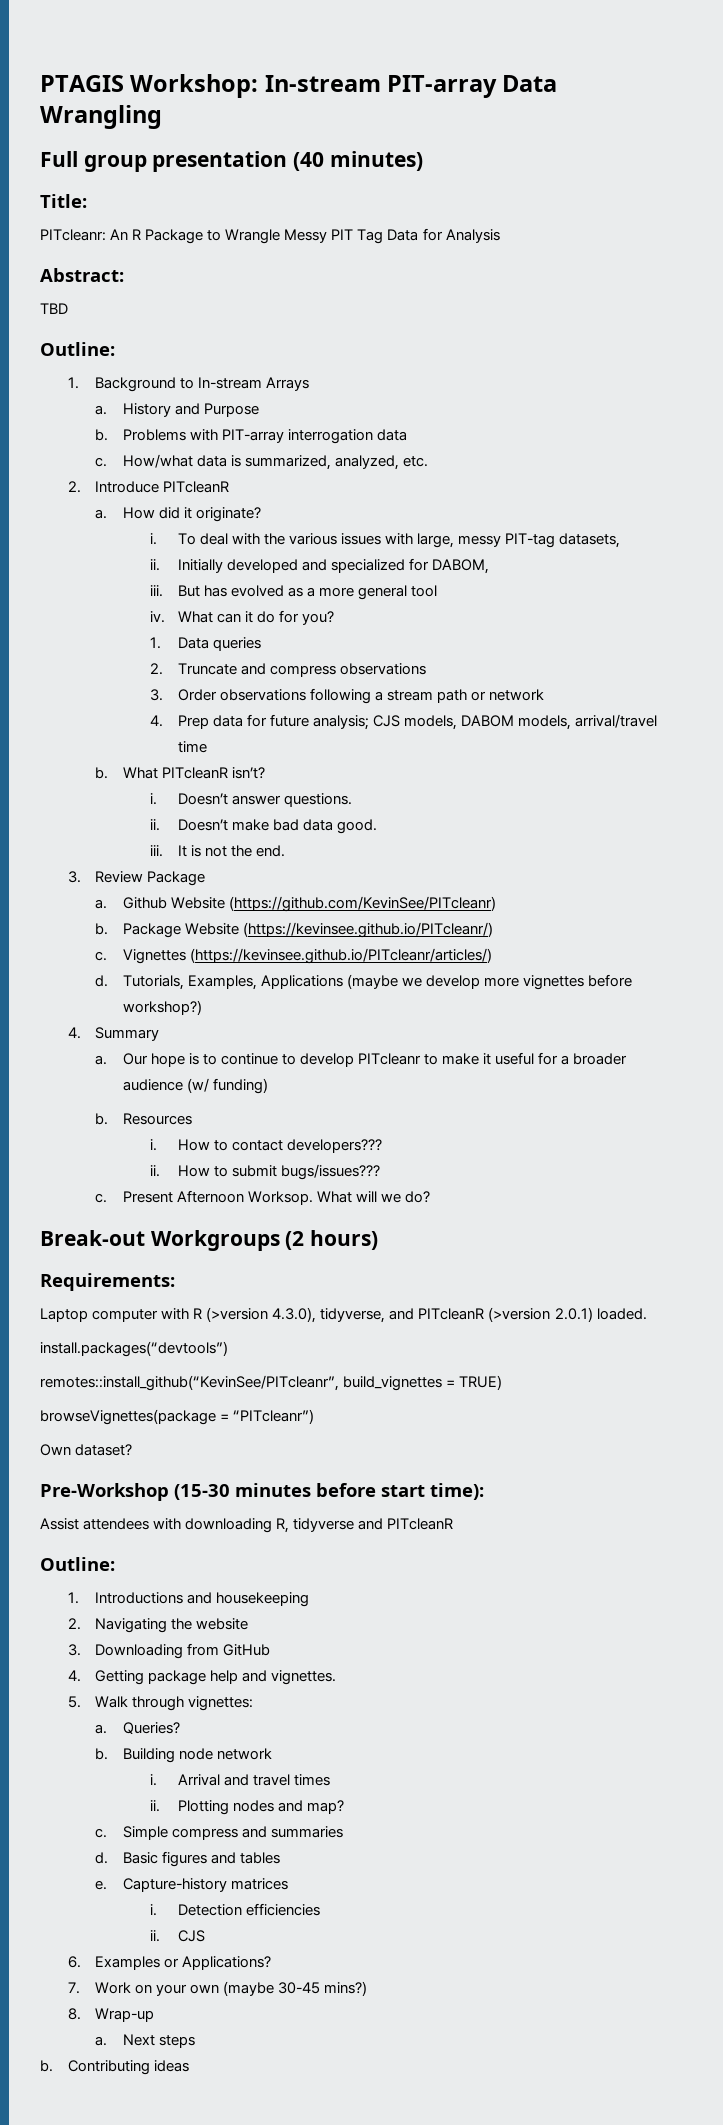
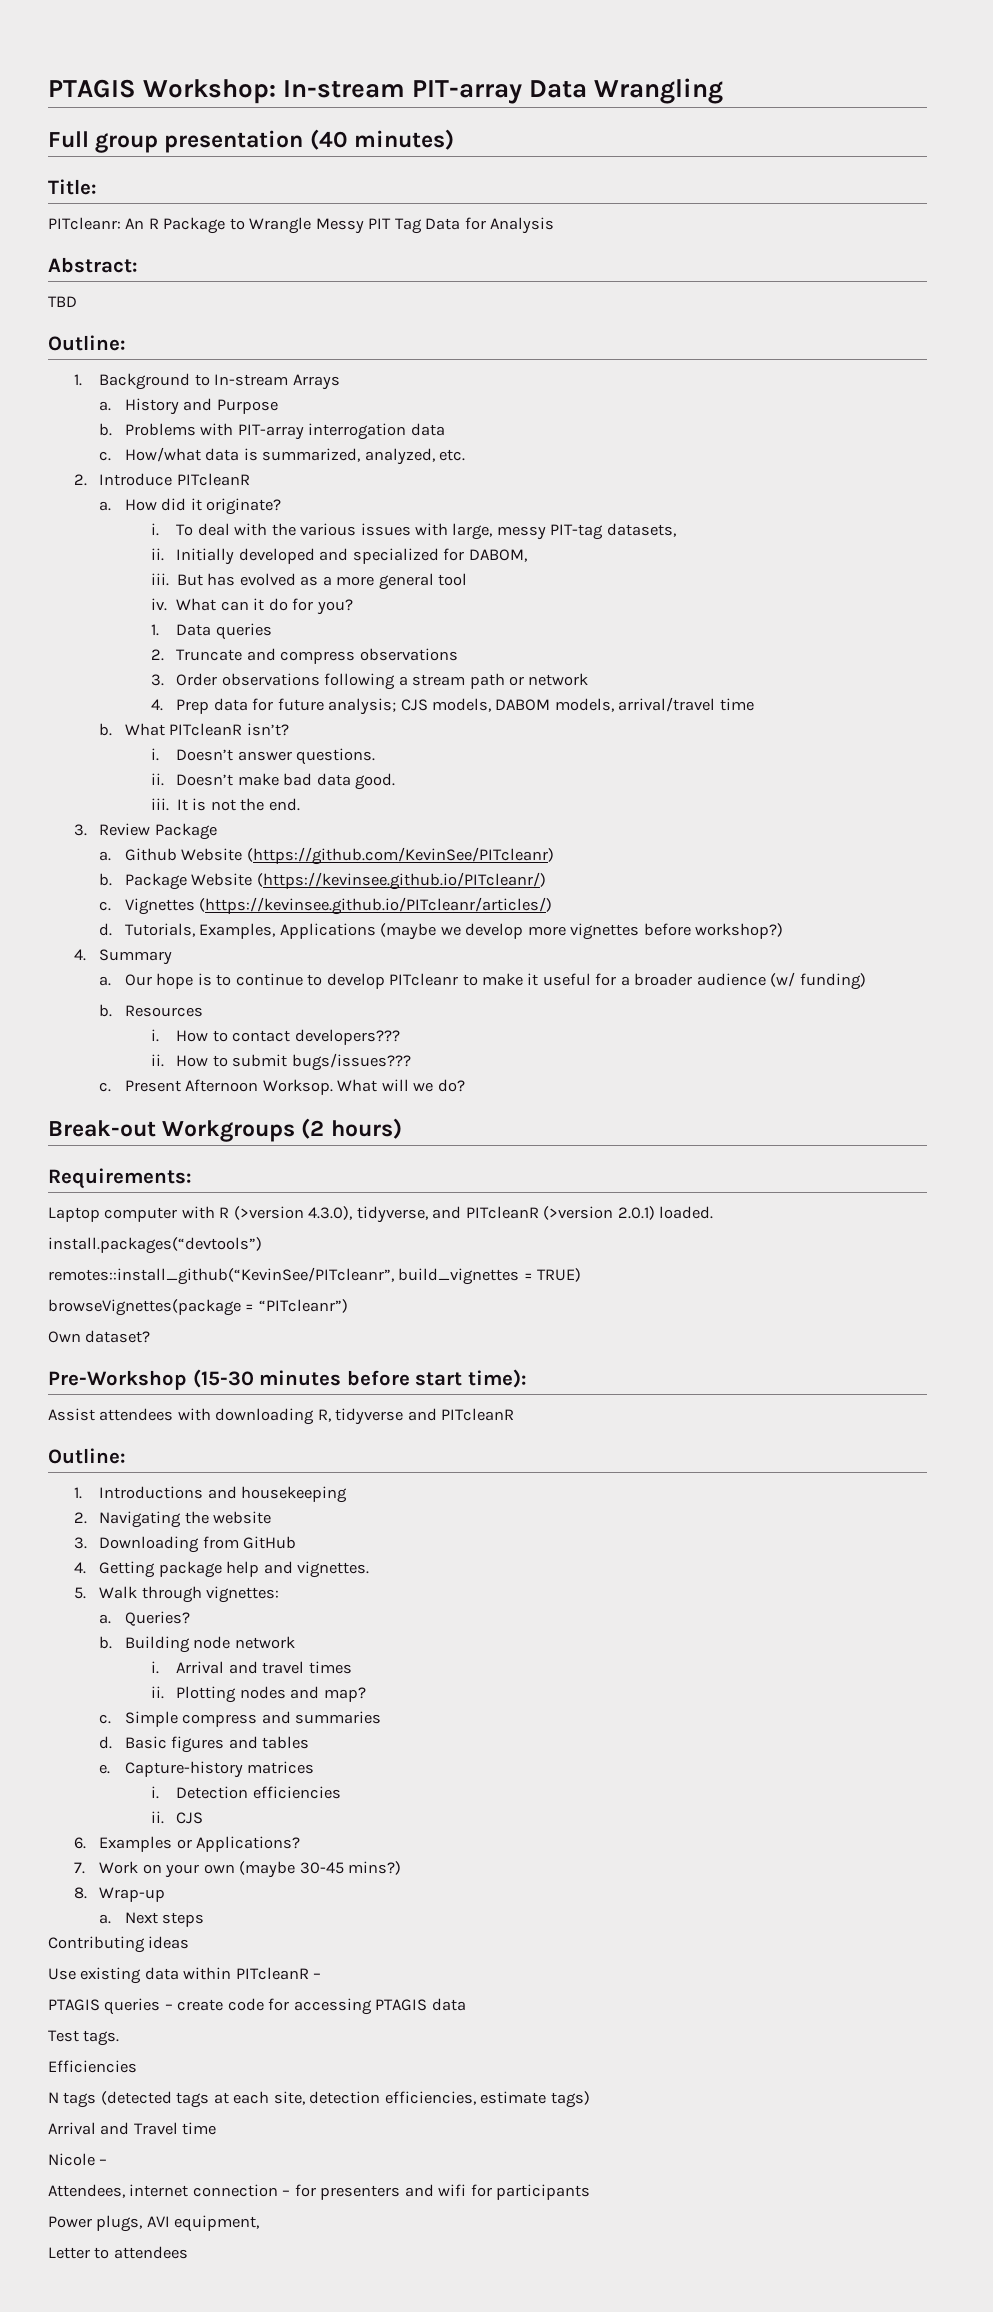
  Next steps
- b. Contributing ideas
+ Contributing ideas
+ Use existing data within PITcleanR –
+ PTAGIS queries – create code for accessing PTAGIS data
+ Test tags.
+ Efficiencies
+ N tags (detected tags at each site, detection efficiencies, estimate tags)
+ Arrival and Travel time
+ Nicole –
+ Attendees, internet connection – for presenters and wifi for participants
+ Power plugs, AVI equipment,
+ Letter to attendees

